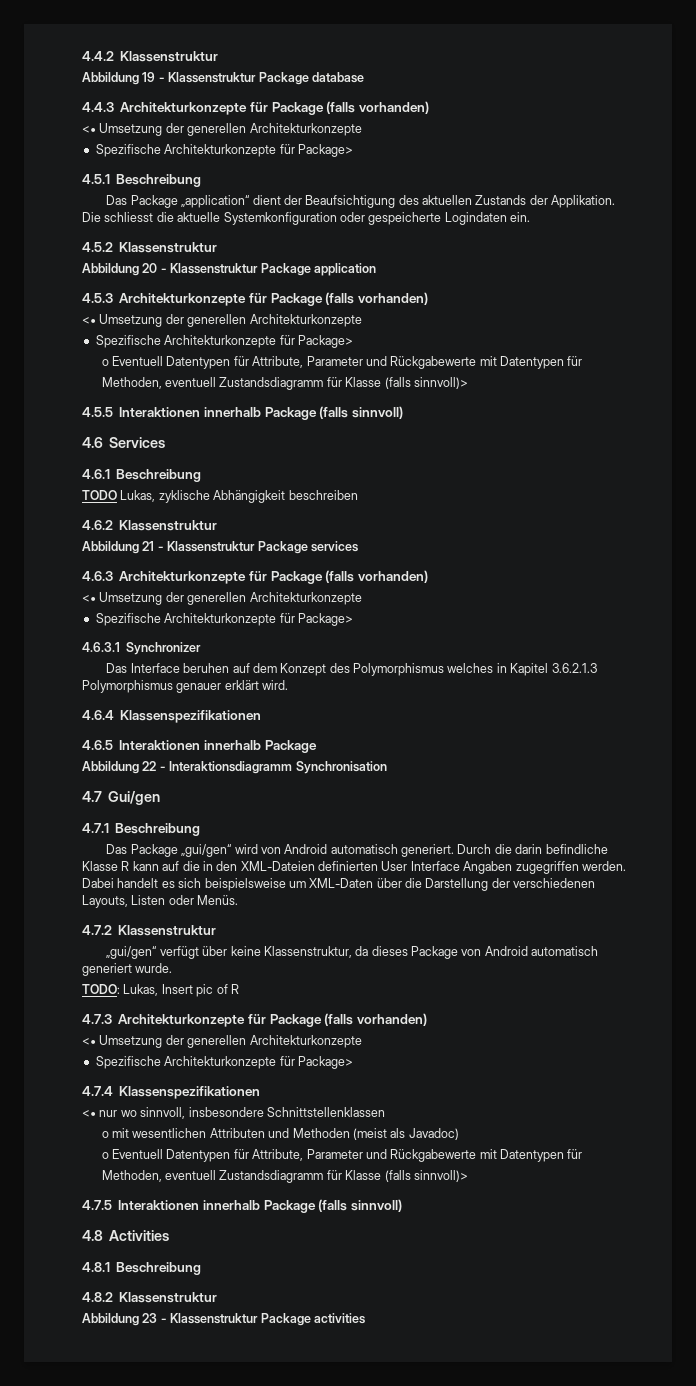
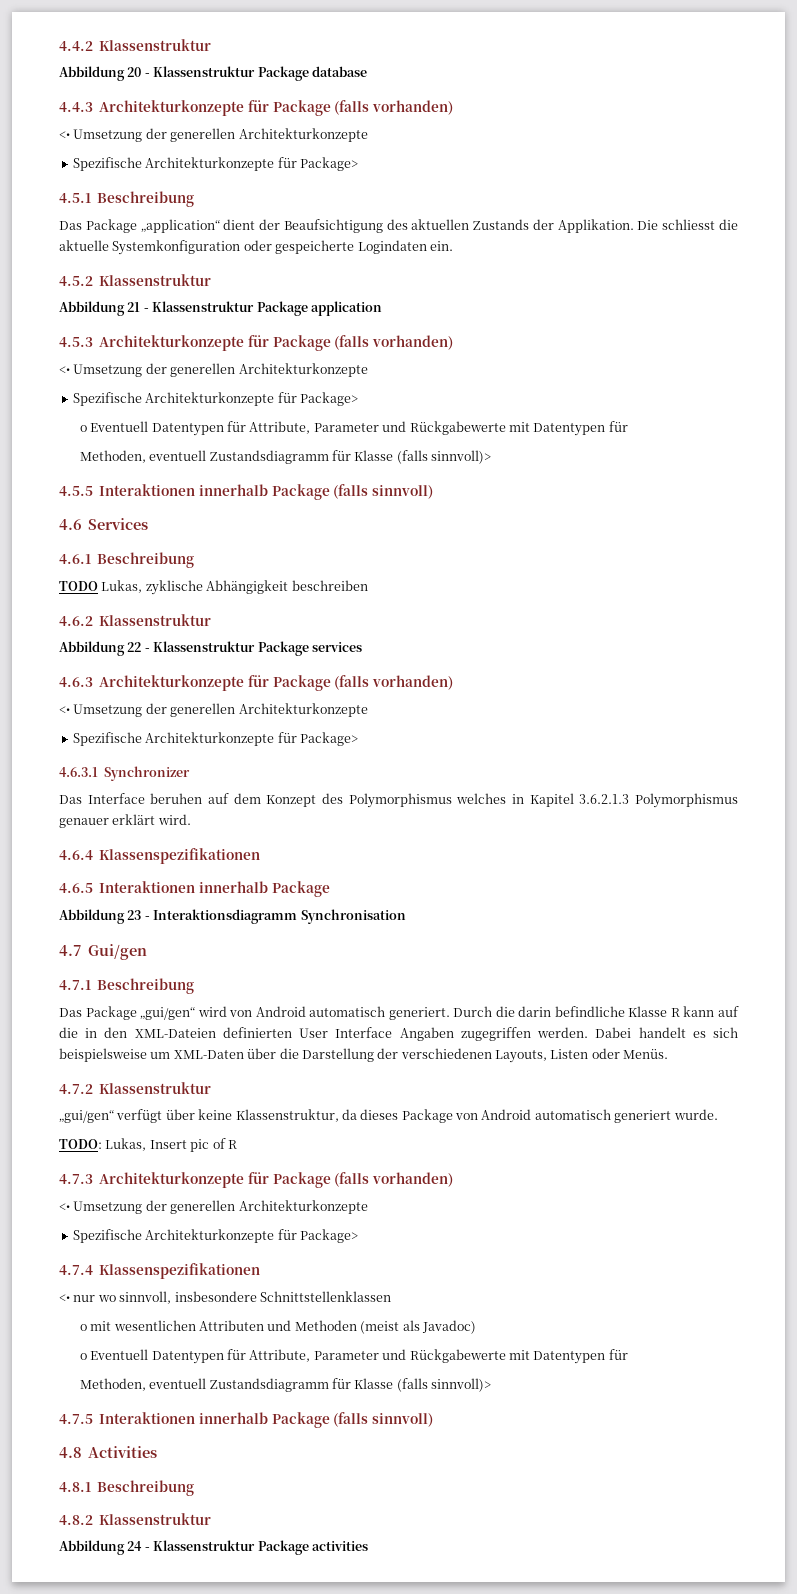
- Abbildung 19 - Klassenstruktur Package database
+ Abbildung 20 - Klassenstruktur Package database
- Abbildung 20 - Klassenstruktur Package application
+ Abbildung 21 - Klassenstruktur Package application
- Abbildung 21 - Klassenstruktur Package services
+ Abbildung 22 - Klassenstruktur Package services
- Abbildung 22 - Interaktionsdiagramm Synchronisation
+ Abbildung 23 - Interaktionsdiagramm Synchronisation
- Abbildung 23 - Klassenstruktur Package activities
+ Abbildung 24 - Klassenstruktur Package activities

